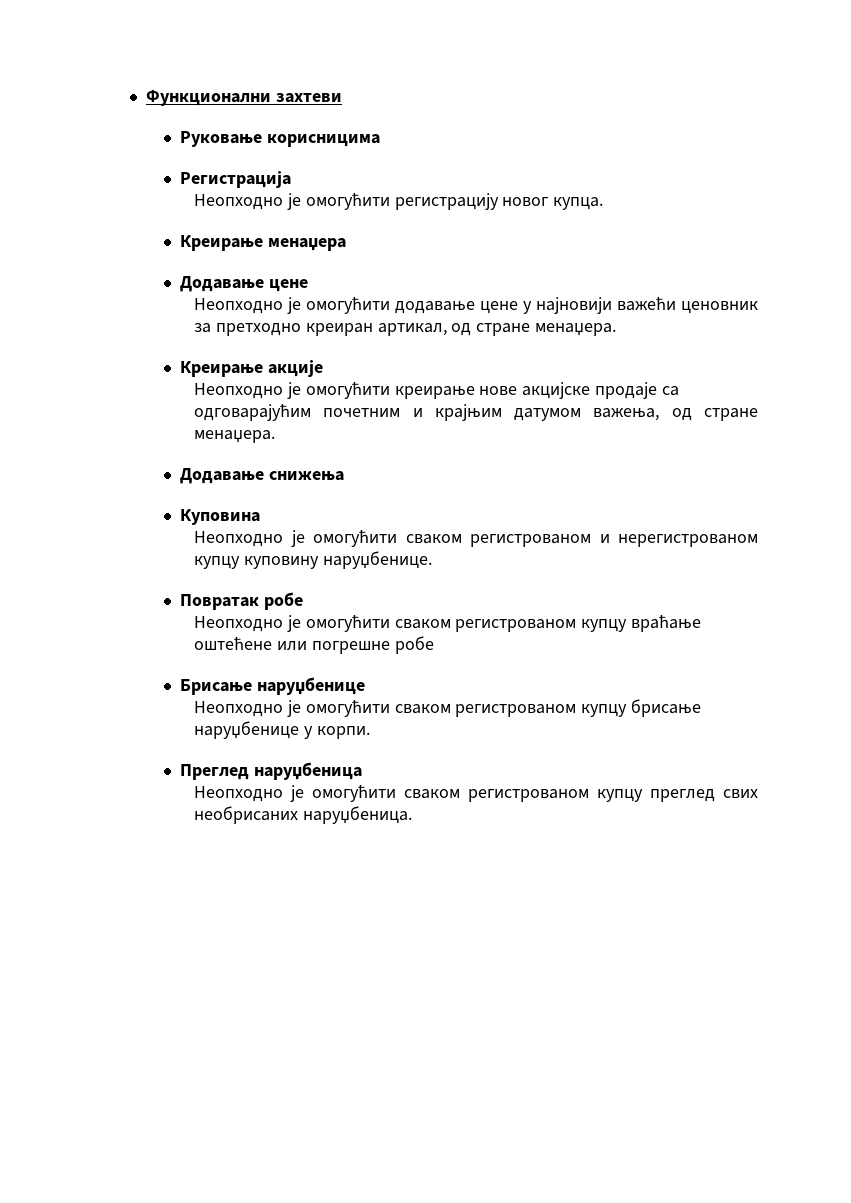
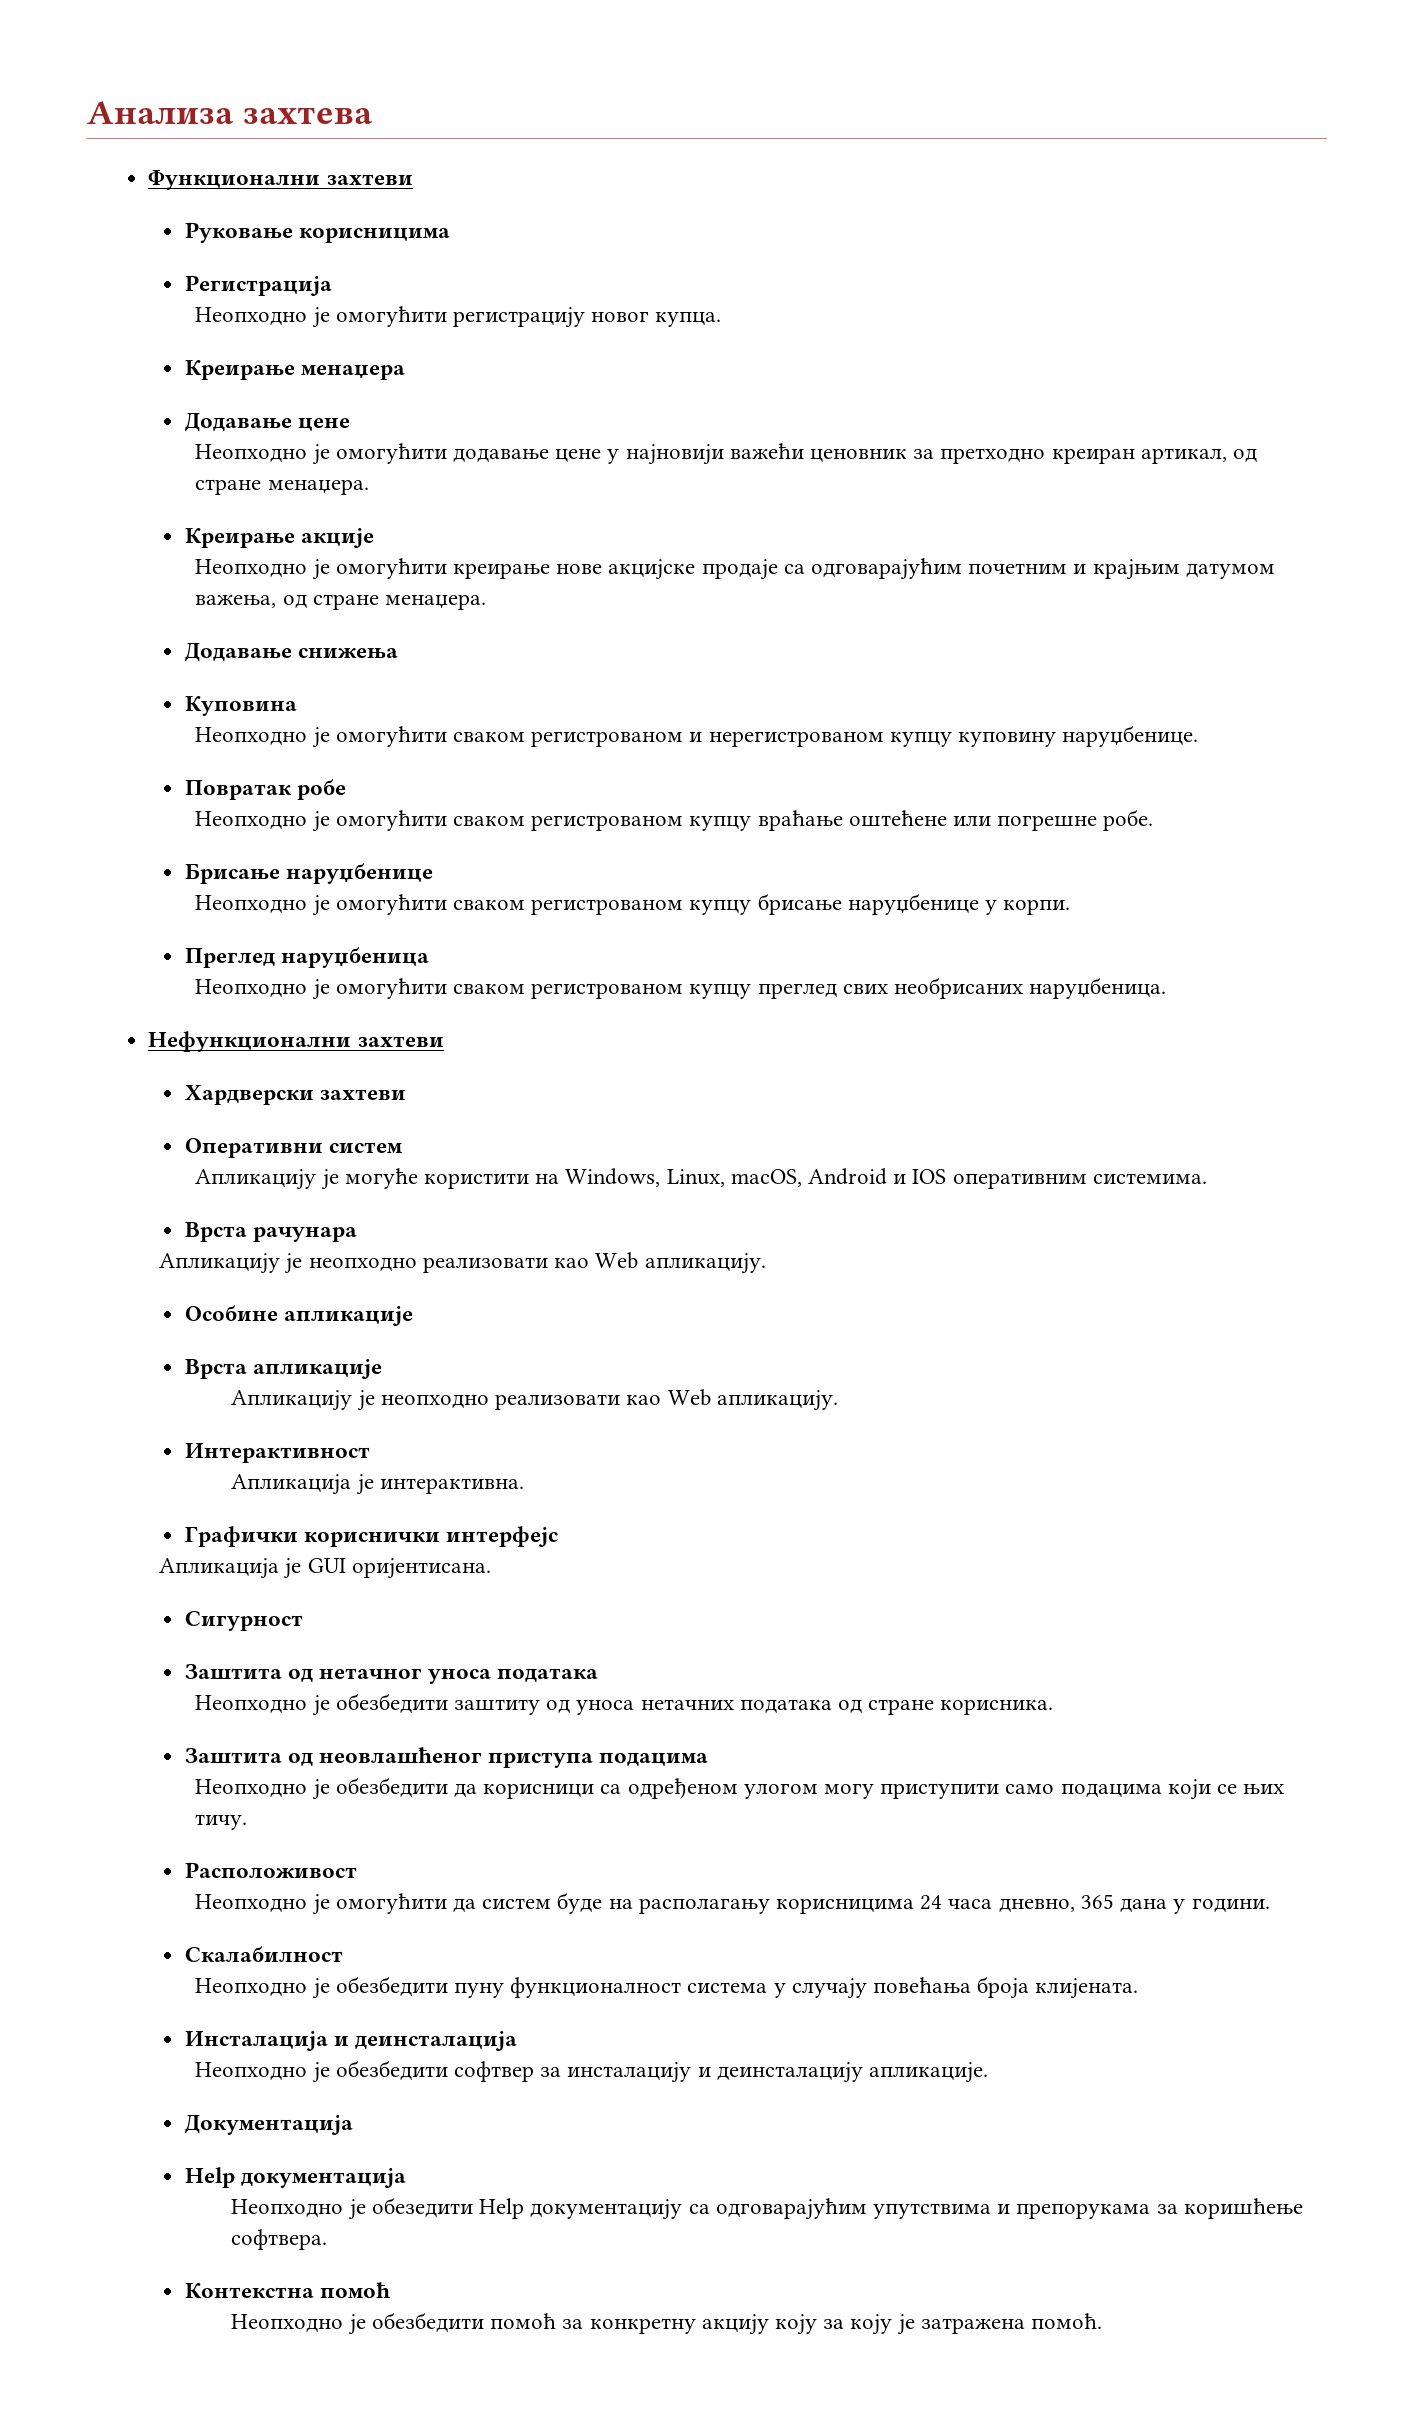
+ Анализа захтева
- Неопходно је омогућити сваком регистрованом купцу враћање оштећене или погрешне робе
+ Неопходно је омогућити сваком регистрованом купцу враћање оштећене или погрешне робе.
+ Нефункционални захтеви
+ Хардверски захтеви
+ Оперативни систем
+ Апликацију је могуће користити на Windows, Linux, macOS, Android и IOS оперативним системима.
+ Врста рачунара
+ Апликацију је неопходно реализовати као Web апликацију.
+ Особине апликације
+ Врста апликације
+ Апликацију је неопходно реализовати као Web апликацију.
+ Интерактивност
+ Апликација је интерактивна.
+ Графички кориснички интерфејс
+ Апликација је GUI оријентисана.
+ Сигурност
+ Заштита од нетачног уноса података
+ Неопходно је обезбедити заштиту од уноса нетачних података од стране корисника.
+ Заштита од неовлашћеног приступа подацима
+ Неопходно је обезбедити да корисници са одређеном улогом могу приступити само подацима који се њих тичу.
+ Расположивост
+ Неопходно је омогућити да систем буде на располагању корисницима 24 часа дневно, 365 дана у години.
+ Скалабилност
+ Неопходно је обезбедити пуну функционалност система у случају повећања броја клијената.
+ Инсталација и деинсталација
+ Неопходно је обезбедити софтвер за инсталацију и деинсталацију апликације.
+ Документација
+ Help документација
+ Неопходно је обезедити Hеlp документацију са одговарајућим упутствима и препорукама за коришћење софтвера.
+ Контекстна помоћ
+ Неопходно је обезбедити помоћ за конкретну акцију коју за коју је затражена помоћ.

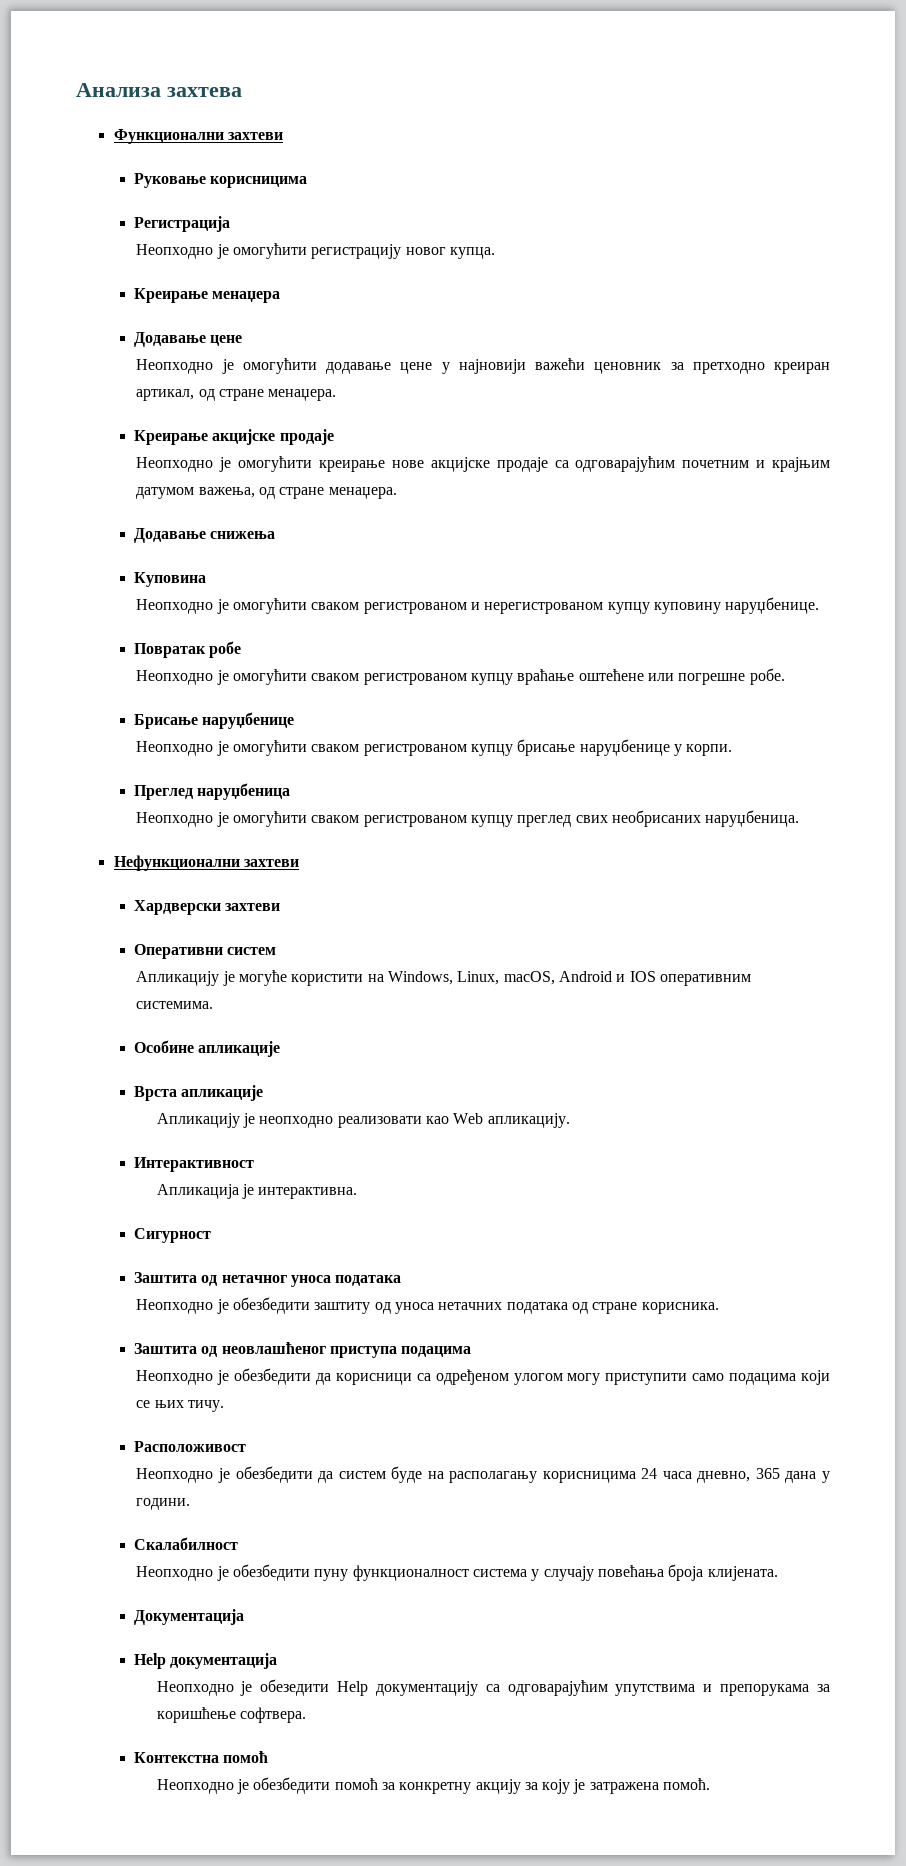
- Креирање акције
+ Креирање акцијске продаје
- Врста рачунара
- Апликацију је неопходно реализовати као Web апликацију.
- Графички кориснички интерфејс
- Апликација је GUI оријентисана.
- Неопходно је омогућити да систем буде на располагању корисницима 24 часа дневно, 365 дана у години.
+ Неопходно је обезбедити да систем буде на располагању корисницима 24 часа дневно, 365 дана у години.
- Инсталација и деинсталација
- Неопходно је обезбедити софтвер за инсталацију и деинсталацију апликације.
- Неопходно је обезбедити помоћ за конкретну акцију коју за коју је затражена помоћ.
+ Неопходно је обезбедити помоћ за конкретну акцију за коју је затражена помоћ.

